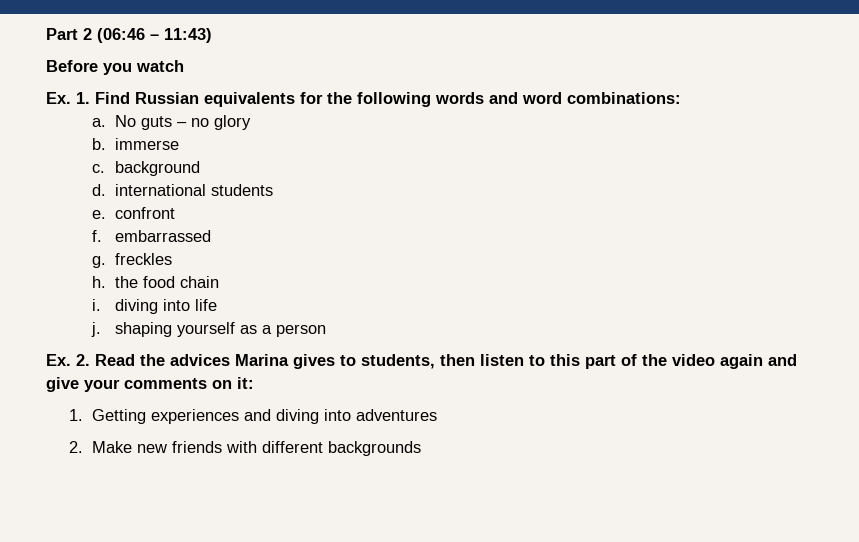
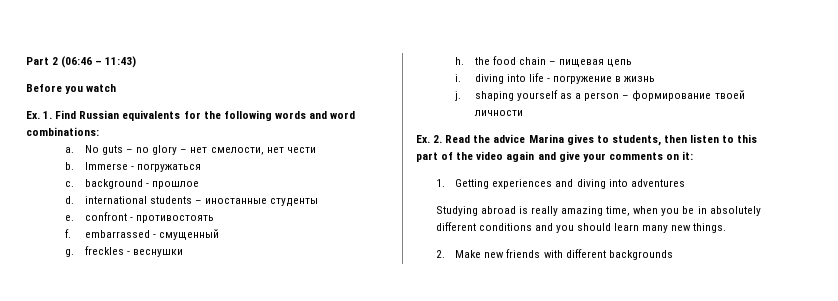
- No guts – no glory
- b. immerse
+ No guts – no glory – нет смелости, нет чести
+ b. Immerse - погружаться
- c. background
+ c. background - прошлое
- d. international students
+ d. international students – иностанные студенты
- e. confront
+ e. confront - противостоять
- f. embarrassed
+ f. embarrassed - смущенный
- g. freckles
+ g. freckles - веснушки
- h. the food chain
+ h. the food chain – пищевая цепь
- i. diving into life
+ i. diving into life - погружение в жизнь
- j. shaping yourself as a person
+ j. shaping yourself as a person – формирование твоей личности
- Ex. 2. Read the advices Marina gives to students, then listen to this part of the video again and give your comments on it:
+ Ex. 2. Read the advice Marina gives to students, then listen to this part of the video again and give your comments on it:
+ Studying abroad is really amazing time, when you be in absolutely different conditions and you should learn many new things.

